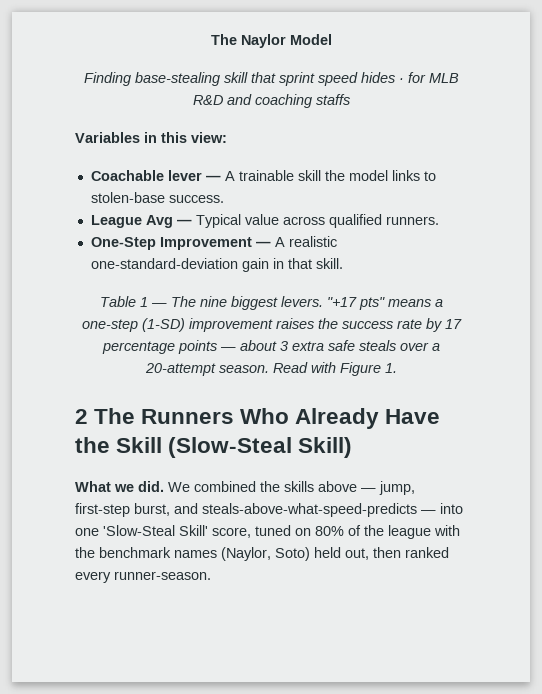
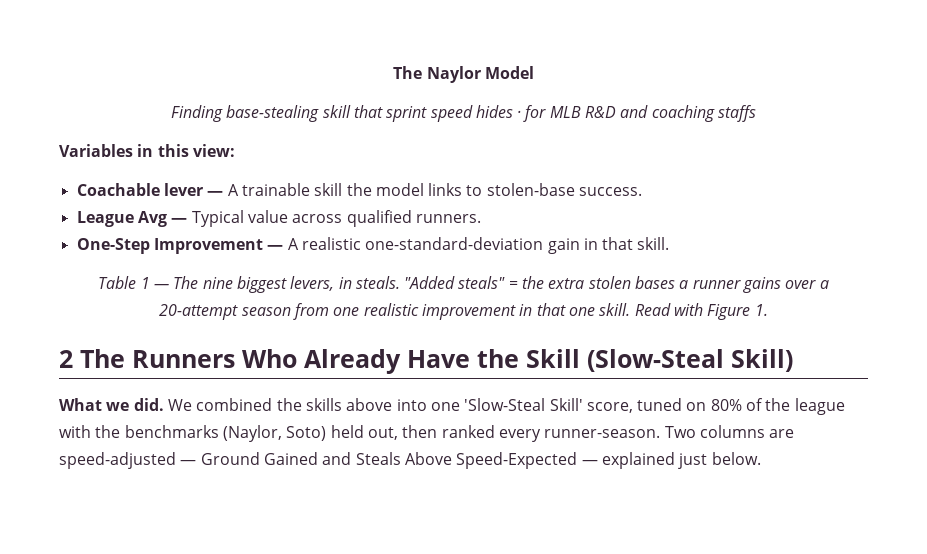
- Table 1 — The nine biggest levers. "+17 pts" means a one-step (1-SD) improvement raises the success rate by 17 percentage points — about 3 extra safe steals over a 20-attempt season.
+ Table 1 — The nine biggest levers, in steals. "Added steals" = the extra stolen bases a runner gains over a 20-attempt season from one realistic improvement in that one skill.
- We combined the skills above — jump, first-step burst, and steals-above-what-speed-predicts — into one 'Slow-Steal Skill' score, tuned on 80% of the league with the benchmark names (Naylor, Soto) held out, then ranked every runner-season.
+ We combined the skills above into one 'Slow-Steal Skill' score, tuned on 80% of the league with the benchmarks (Naylor, Soto) held out, then ranked every runner-season.
+ Two columns are speed-adjusted — Ground Gained and Steals Above Speed-Expected — explained just below.

